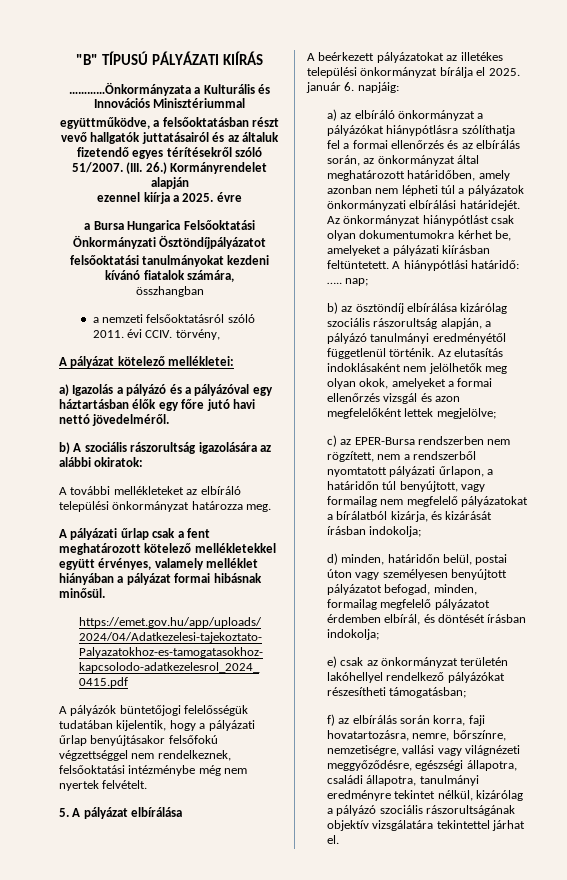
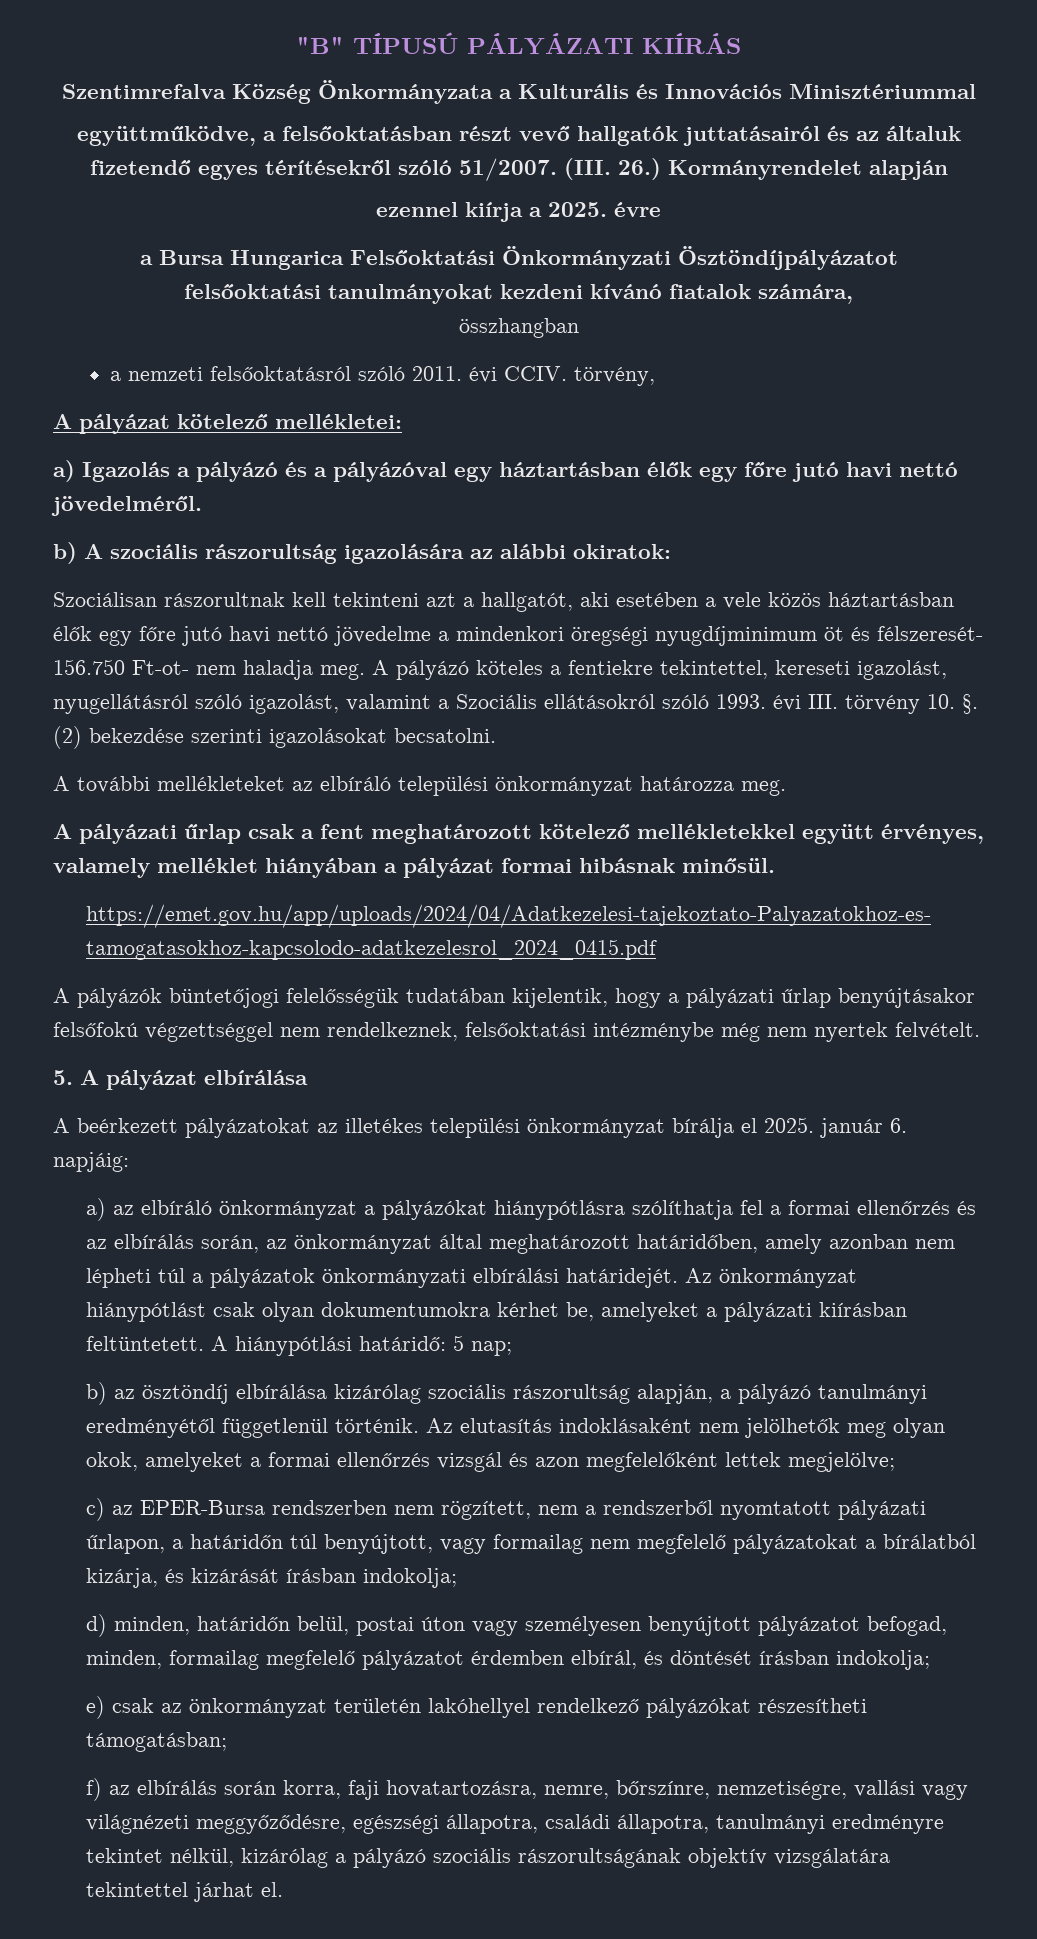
- …………Önkormányzata a Kulturális és Innovációs Minisztériummal
+ Szentimrefalva Község Önkormányzata a Kulturális és Innovációs Minisztériummal
+ Szociálisan rászorultnak kell tekinteni azt a hallgatót, aki esetében a vele közös háztartásban élők egy főre jutó havi nettó jövedelme a mindenkori öregségi nyugdíjminimum öt és félszeresét- 156.750 Ft-ot- nem haladja meg. A pályázó köteles a fentiekre tekintettel, kereseti igazolást, nyugellátásról szóló igazolást, valamint a Szociális ellátásokról szóló 1993. évi III. törvény 10. §. (2) bekezdése szerinti igazolásokat becsatolni.
- A hiánypótlási határidő: ….. nap;
+ A hiánypótlási határidő: 5 nap;

